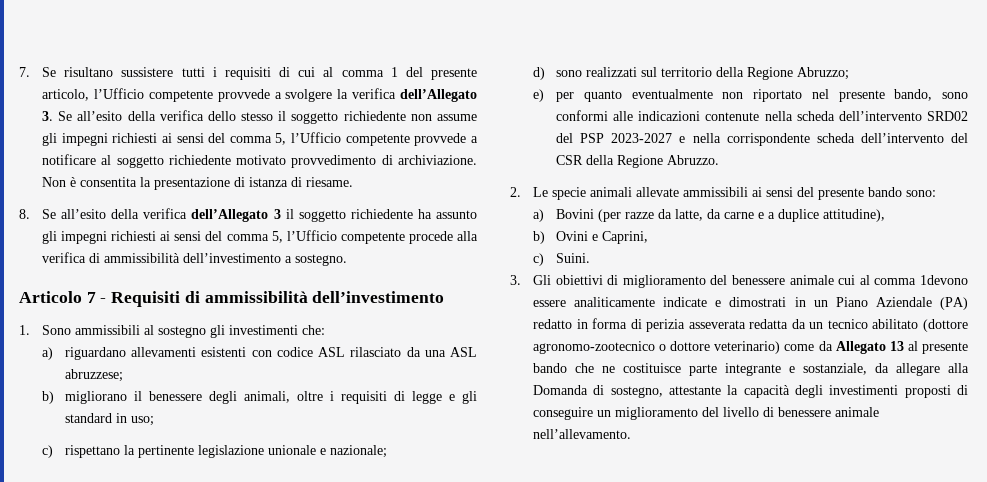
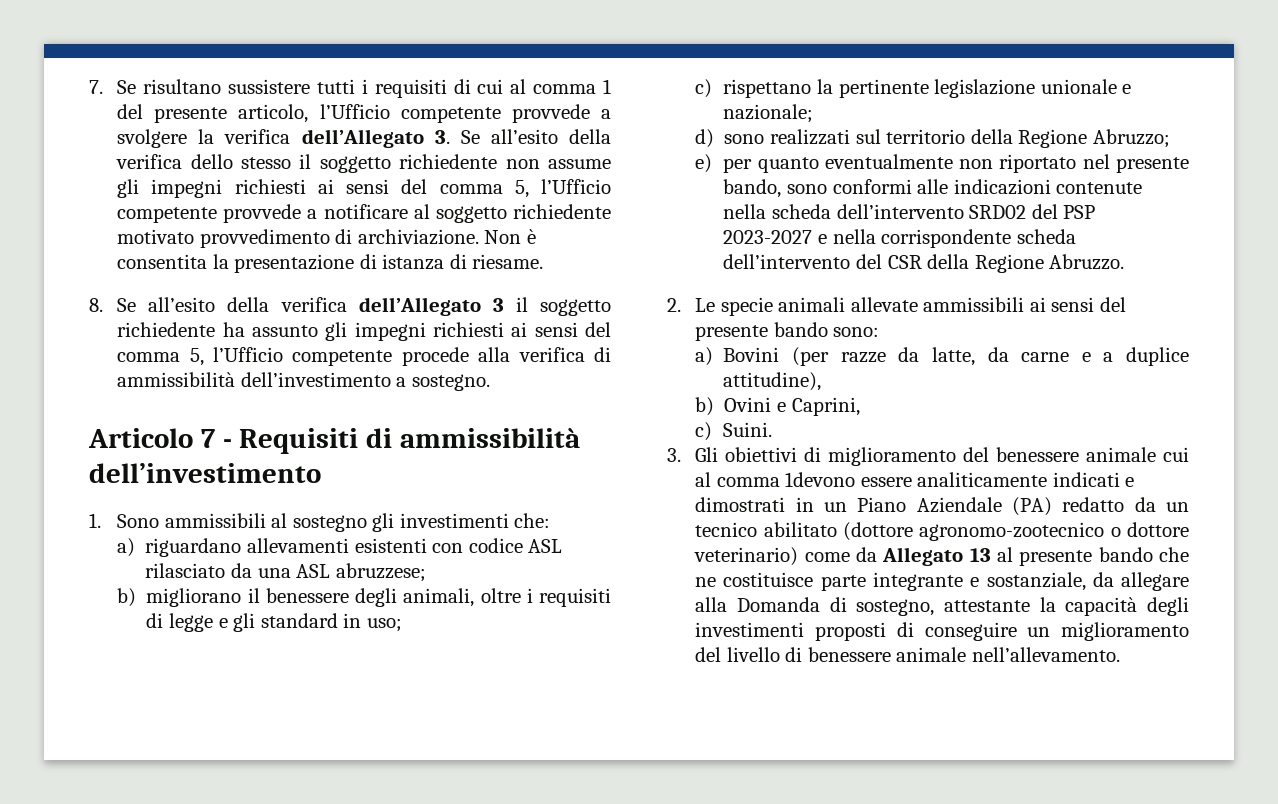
- 3. Gli obiettivi di miglioramento del benessere animale cui al comma 1devono essere analiticamente indicate e dimostrati in un Piano Aziendale (PA) redatto in forma di perizia asseverata redatta da un tecnico abilitato (dottore agronomo-zootecnico o dottore veterinario) come da Allegato 13 al presente bando che ne costituisce parte integrante e sostanziale, da allegare alla Domanda di sostegno, attestante la capacità degli investimenti proposti di conseguire un miglioramento del livello di benessere animale nell’allevamento.
+ 3. Gli obiettivi di miglioramento del benessere animale cui al comma 1devono essere analiticamente indicati e dimostrati in un Piano Aziendale (PA) redatto da un tecnico abilitato (dottore agronomo-zootecnico o dottore veterinario) come da Allegato 13 al presente bando che ne costituisce parte integrante e sostanziale, da allegare alla Domanda di sostegno, attestante la capacità degli investimenti proposti di conseguire un miglioramento del livello di benessere animale nell’allevamento.

